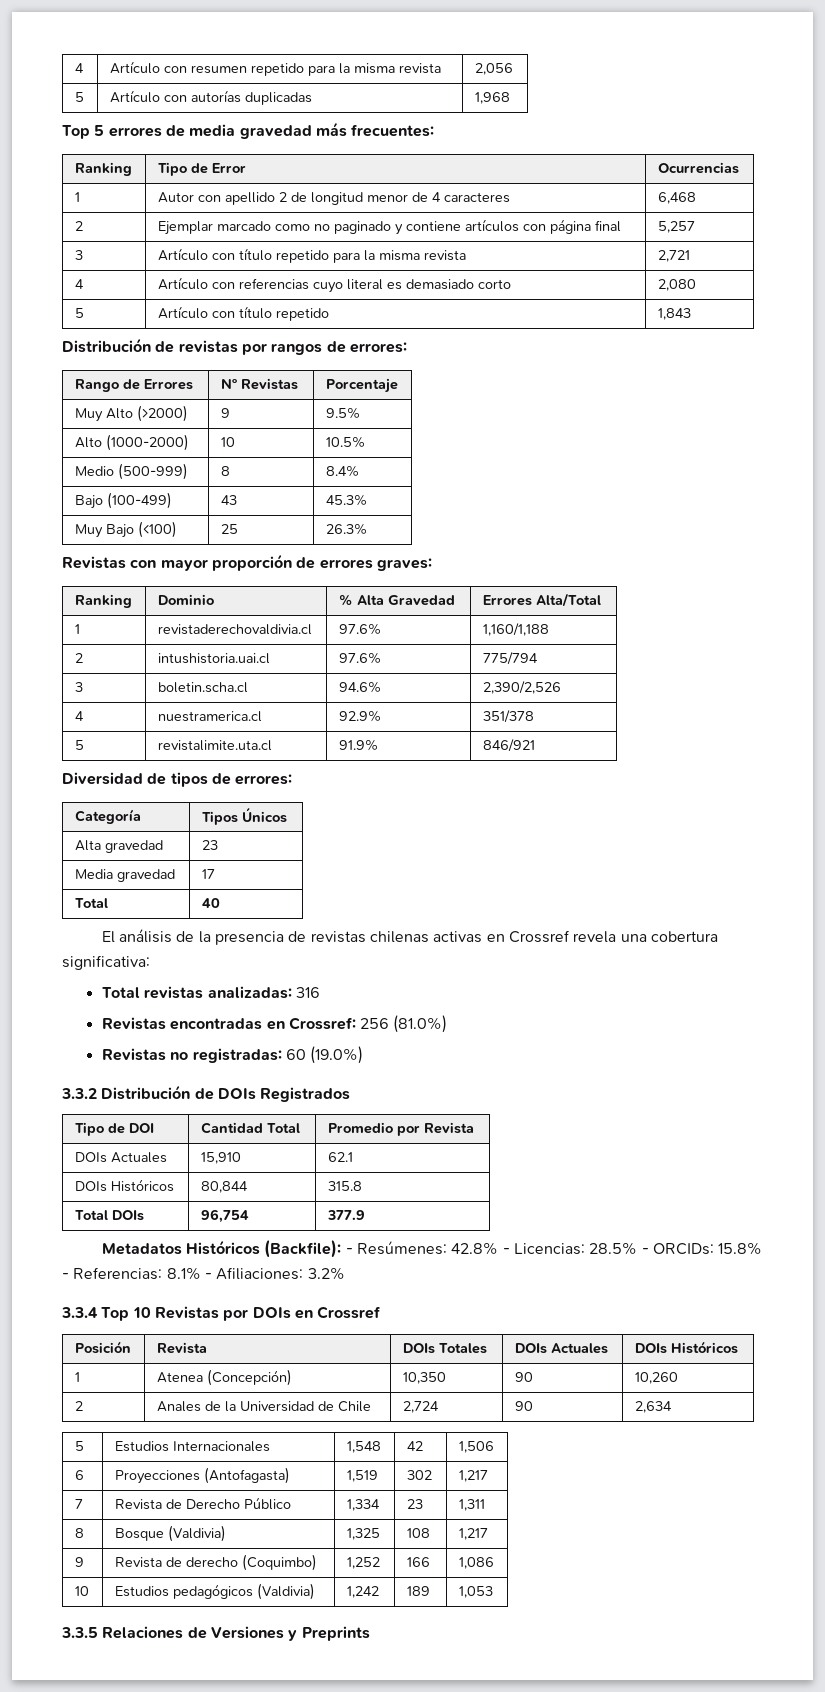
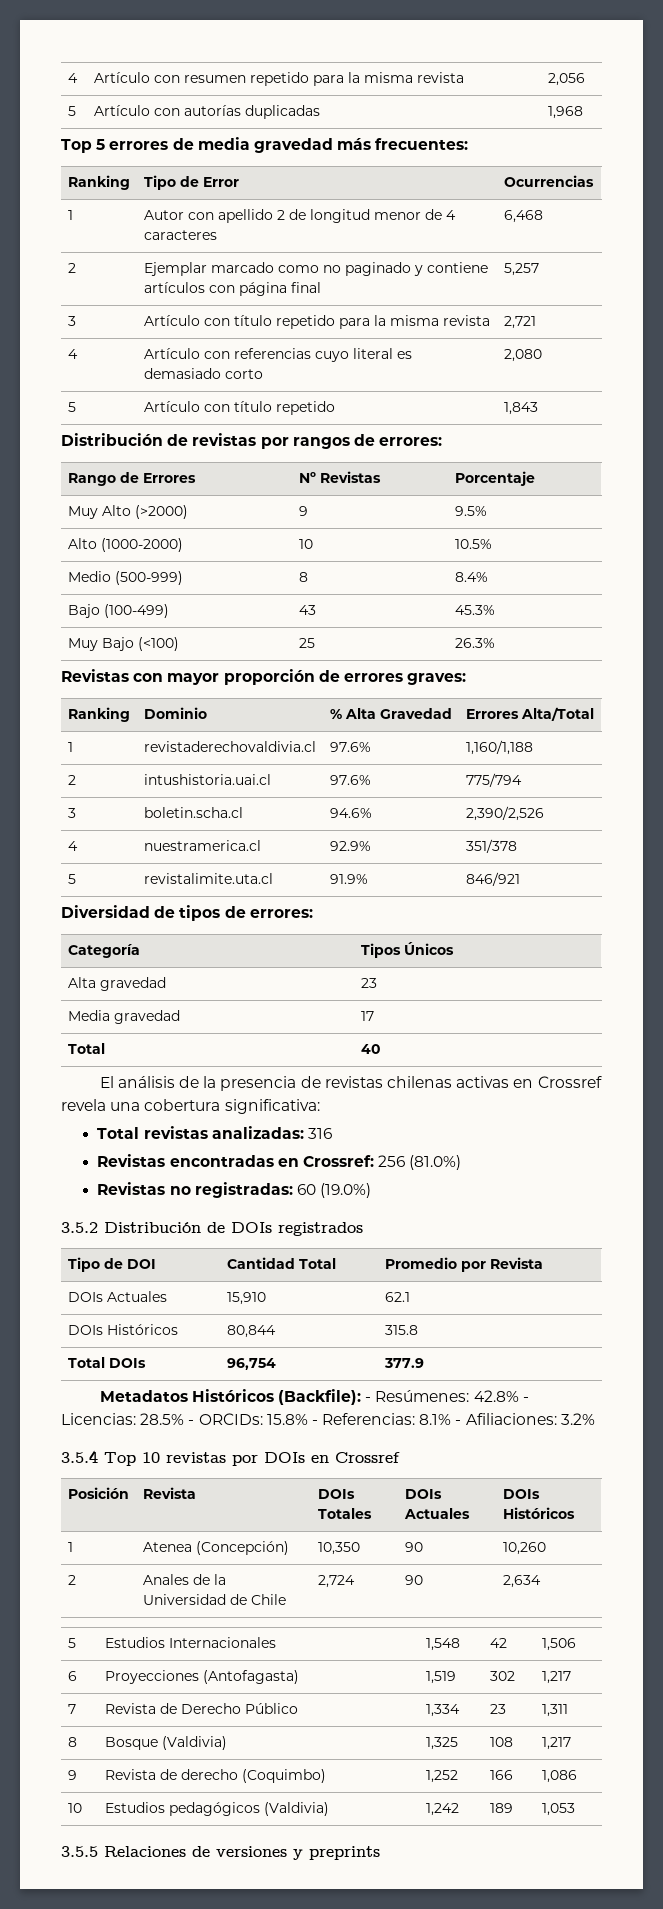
- 3.3.2 Distribución de DOIs Registrados
+ 3.5.2 Distribución de DOIs registrados
- 3.3.4 Top 10 Revistas por DOIs en Crossref
+ 3.5.4 Top 10 revistas por DOIs en Crossref
- 3.3.5 Relaciones de Versiones y Preprints
+ 3.5.5 Relaciones de versiones y preprints

